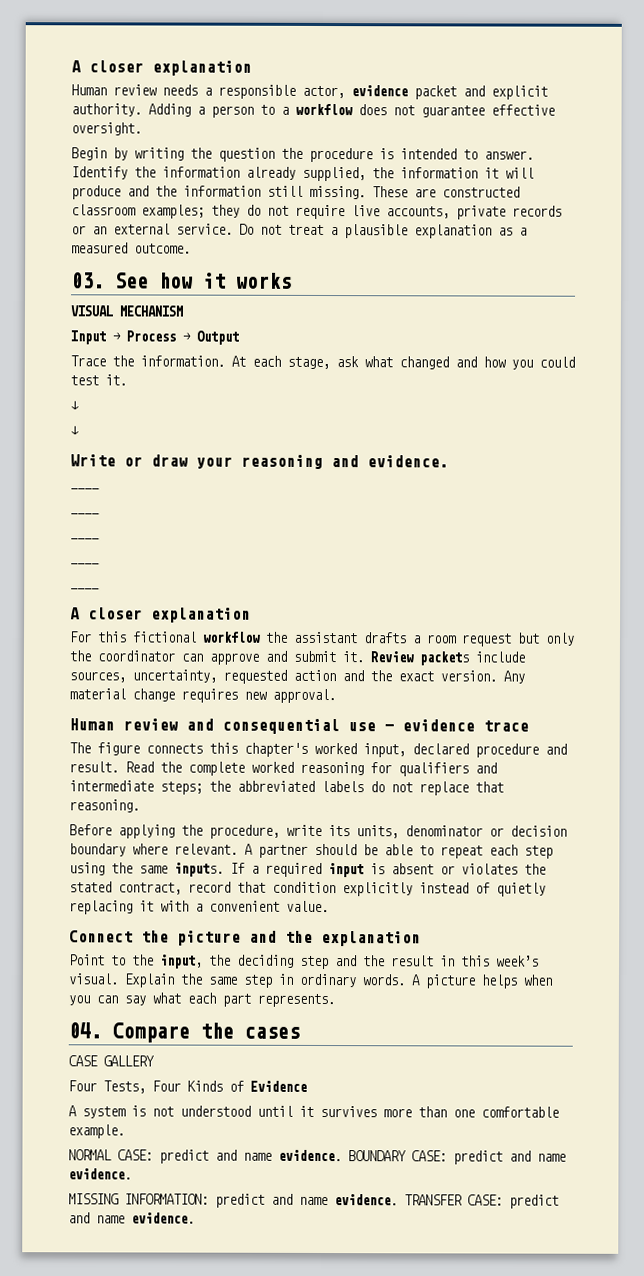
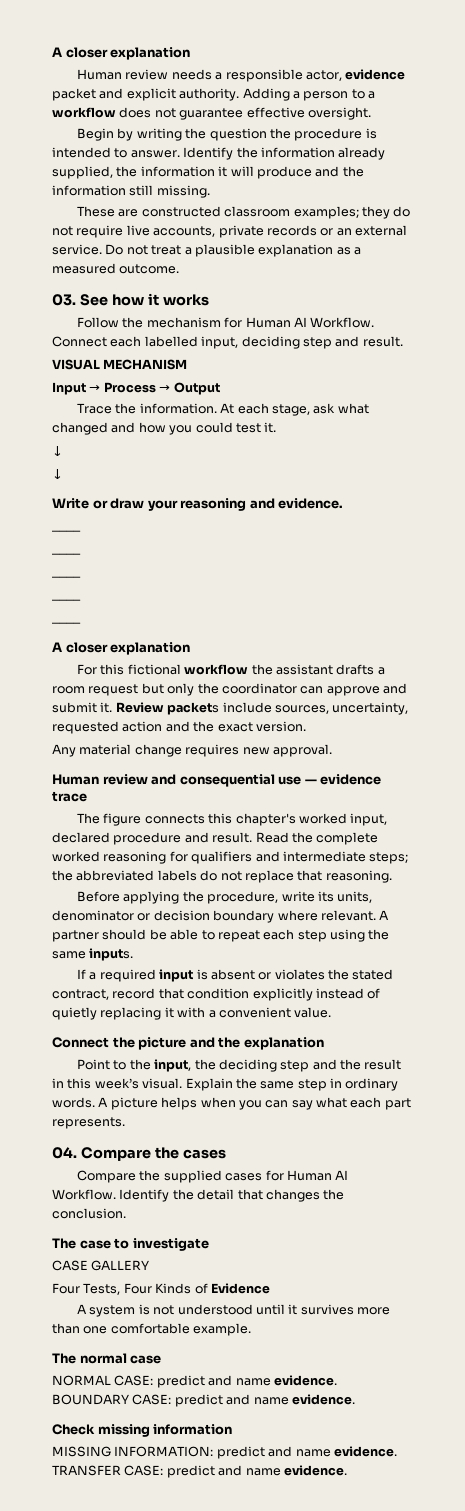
- Identify the information already supplied, the information it will produce and the information still missing. These are constructed classroom examples; they do not require live accounts, private records or an external service.
+ Identify the information already supplied, the information it will produce and the information still missing.
+ These are constructed classroom examples; they do not require live accounts, private records or an external service.
+ Follow the mechanism for Human AI Workflow. Connect each labelled input, deciding step and result.
- Review packets include sources, uncertainty, requested action and the exact version. Any material change requires new approval.
+ Review packets include sources, uncertainty, requested action and the exact version.
+ Any material change requires new approval.
- A partner should be able to repeat each step using the same inputs. If a required input is absent or violates the stated contract, record that condition explicitly instead of quietly replacing it with a convenient value.
+ A partner should be able to repeat each step using the same inputs.
+ If a required input is absent or violates the stated contract, record that condition explicitly instead of quietly replacing it with a convenient value.
+ Compare the supplied cases for Human AI Workflow. Identify the detail that changes the conclusion.
+ The case to investigate
+ The normal case
+ Check missing information

